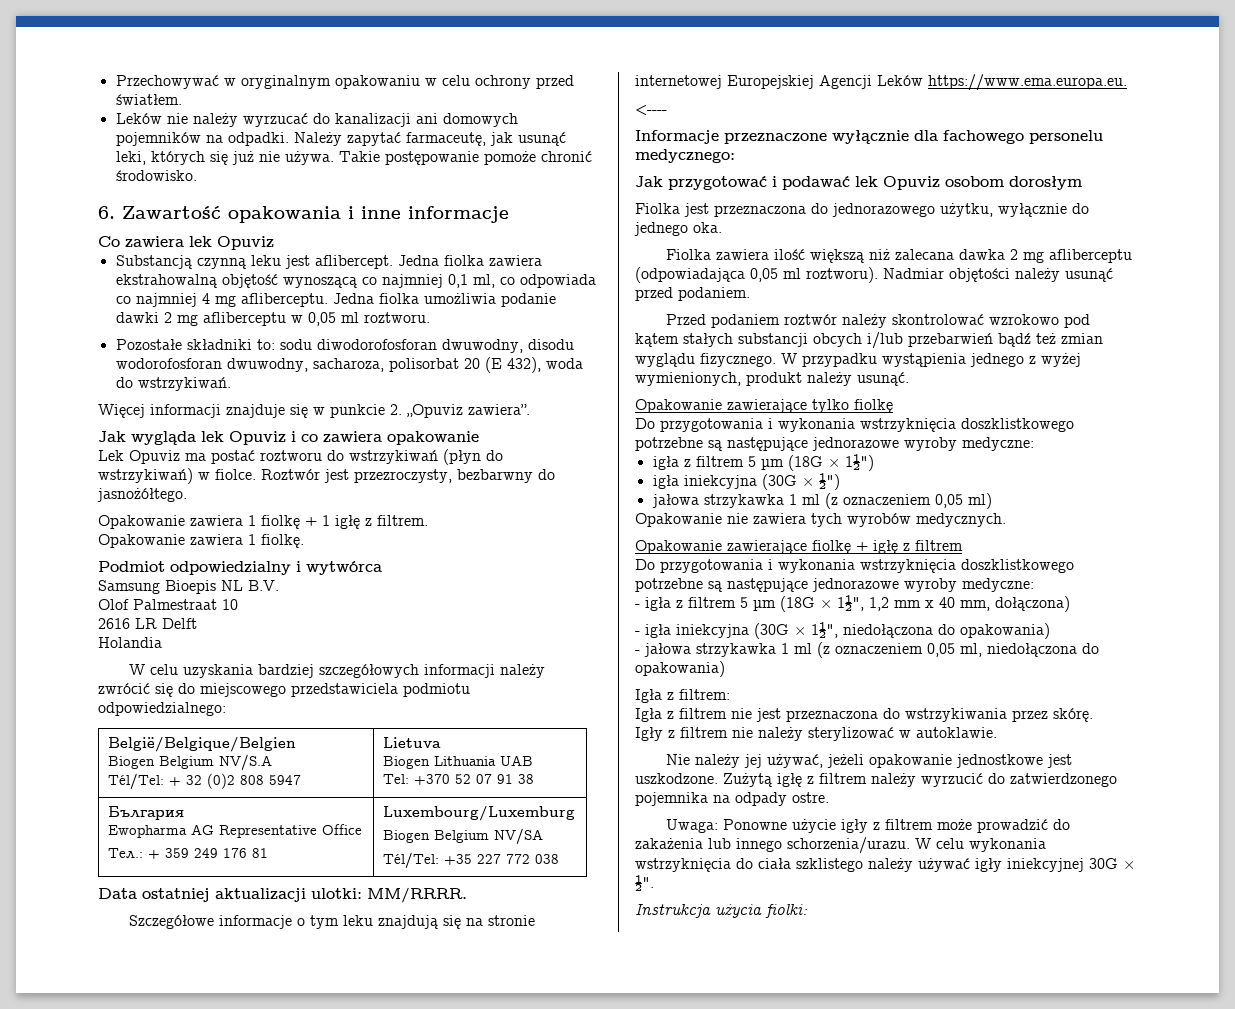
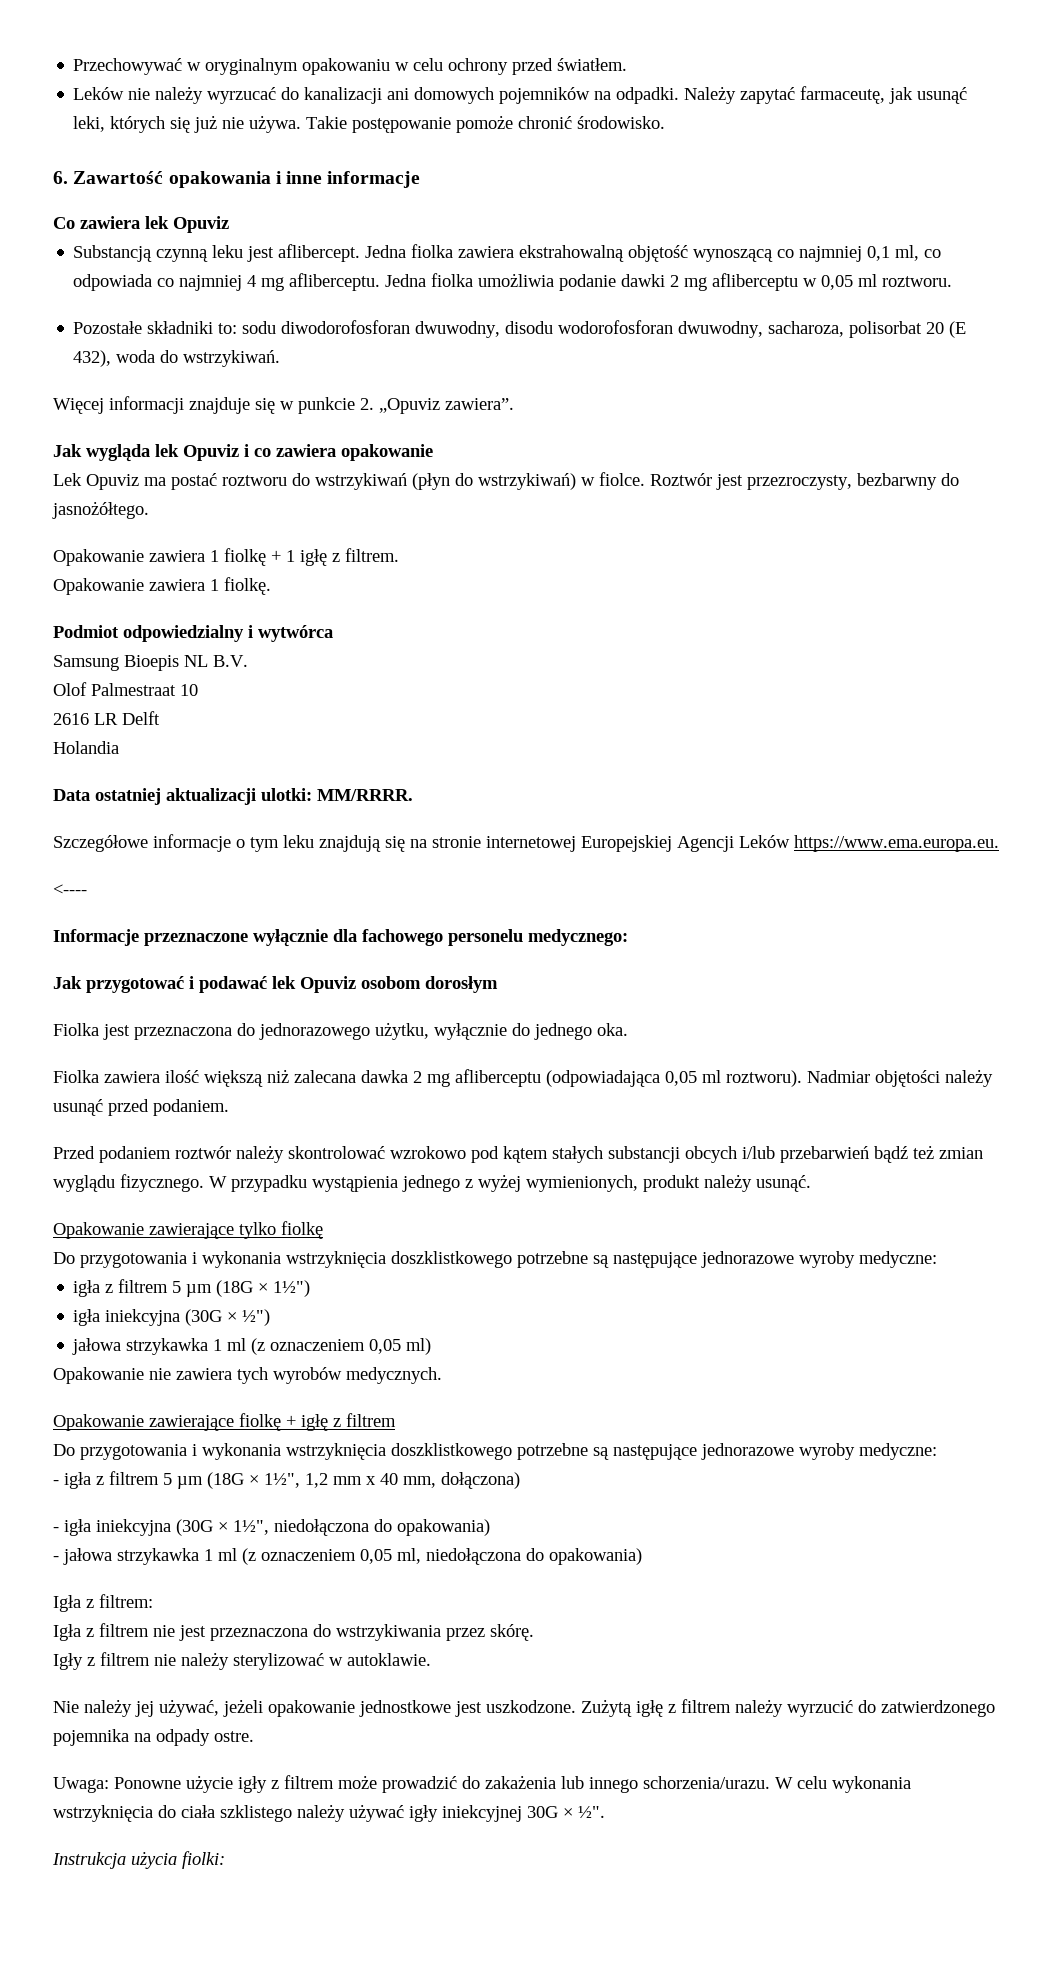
- W celu uzyskania bardziej szczegółowych informacji należy zwrócić się do miejscowego przedstawiciela podmiotu odpowiedzialnego:
- België/Belgique/Belgien
- Biogen Belgium NV/S.A
- Tél/Tel: + 32 (0)2 808 5947 | Lietuva
- Biogen Lithuania UAB
- Tel: +370 52 07 91 38
- България
- Ewopharma AG Representative Office
- Teл.: + 359 249 176 81 | Luxembourg/Luxemburg
- Biogen Belgium NV/SA
- Tél/Tel: +35 227 772 038

